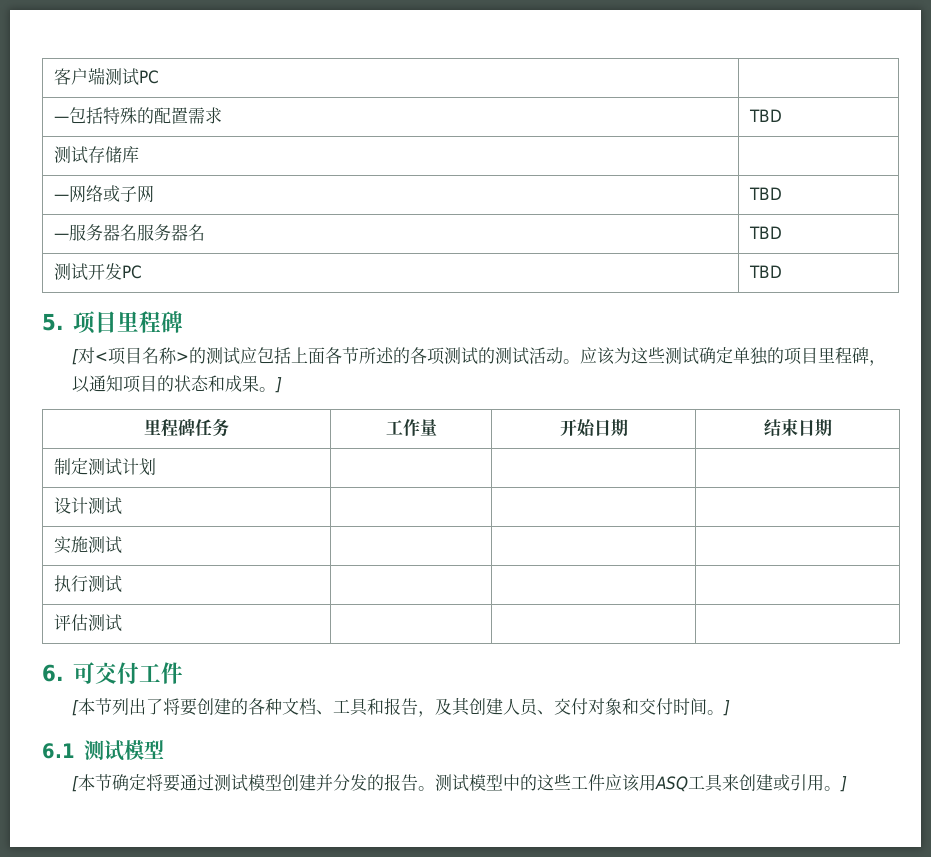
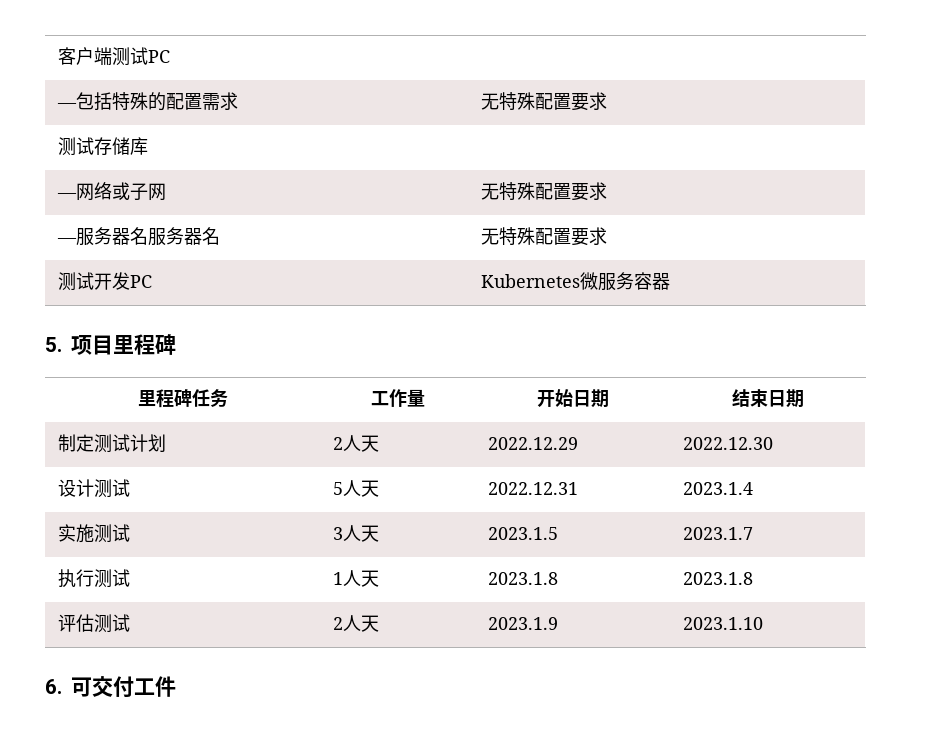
- —包括特殊的配置需求 | TBD
+ —包括特殊的配置需求 | 无特殊配置要求
- —网络或子网 | TBD
+ —网络或子网 | 无特殊配置要求
- —服务器名服务器名 | TBD
+ —服务器名服务器名 | 无特殊配置要求
- 测试开发PC | TBD
+ 测试开发PC | Kubernetes微服务容器
- [对<项目名称>的测试应包括上面各节所述的各项测试的测试活动。应该为这些测试确定单独的项目里程碑，以通知项目的状态和成果。]
- 制定测试计划 | | |
- 设计测试 | | |
- 实施测试 | | |
- 执行测试 | | |
- 评估测试 | | |
+ 制定测试计划 | 2人天 | 2022.12.29 | 2022.12.30
+ 设计测试 | 5人天 | 2022.12.31 | 2023.1.4
+ 实施测试 | 3人天 | 2023.1.5 | 2023.1.7
+ 执行测试 | 1人天 | 2023.1.8 | 2023.1.8
+ 评估测试 | 2人天 | 2023.1.9 | 2023.1.10
  6.可交付工件
- [本节列出了将要创建的各种文档、工具和报告，及其创建人员、交付对象和交付时间。]
- 6.1测试模型
- [本节确定将要通过测试模型创建并分发的报告。测试模型中的这些工件应该用ASQ工具来创建或引用。]

